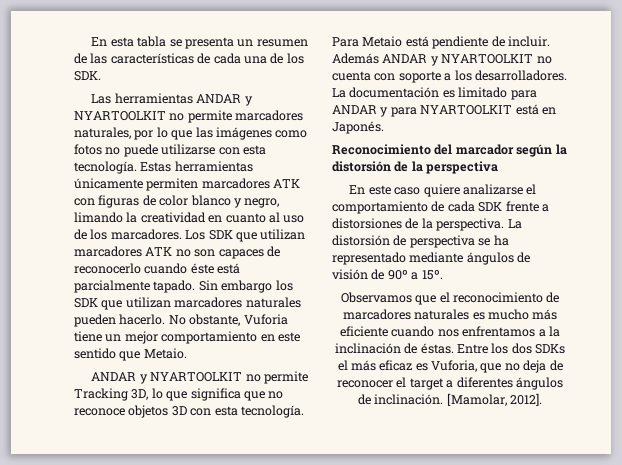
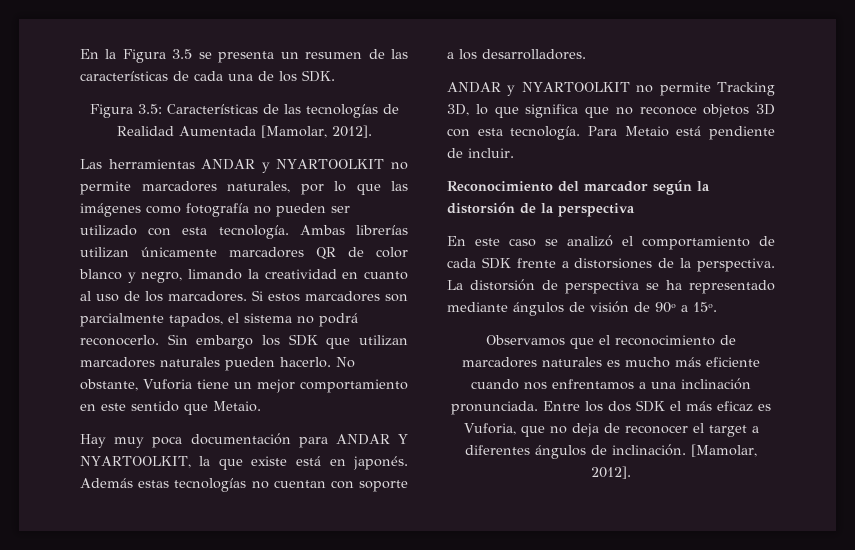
- En esta tabla se presenta un resumen de las características de cada una de los SDK.
+ En la Figura 3.5 se presenta un resumen de las características de cada una de los SDK.
+ Figura 3.5: Características de las tecnologías de Realidad Aumentada [Mamolar, 2012].
- Las herramientas ANDAR y NYARTOOLKIT no permite marcadores naturales, por lo que las imágenes como fotos no puede utilizarse con esta tecnología. Estas herramientas únicamente permiten marcadores ATK con figuras de color blanco y negro, limando la creatividad en cuanto al uso de los marcadores.
+ Las herramientas ANDAR y NYARTOOLKIT no permite marcadores naturales, por lo que las imágenes como fotografía no pueden ser utilizado con esta tecnología. Ambas librerías utilizan únicamente marcadores QR de color blanco y negro, limando la creatividad en cuanto al uso de los marcadores.
- Los SDK que utilizan marcadores ATK no son capaces de reconocerlo cuando éste está parcialmente tapado.
+ Si estos marcadores son parcialmente tapados, el sistema no podrá reconocerlo.
+ Hay muy poca documentación para ANDAR Y NYARTOOLKIT, la que existe está en japonés. Además estas tecnologías no cuentan con soporte a los desarrolladores.
- Además ANDAR y NYARTOOLKIT no cuenta con soporte a los desarrolladores. La documentación es limitado para ANDAR y para NYARTOOLKIT está en Japonés.
- En este caso quiere analizarse el comportamiento de cada SDK frente a distorsiones de la perspectiva.
+ En este caso se analizó el comportamiento de cada SDK frente a distorsiones de la perspectiva.
- Observamos que el reconocimiento de marcadores naturales es mucho más eficiente cuando nos enfrentamos a la inclinación de éstas.
+ Observamos que el reconocimiento de marcadores naturales es mucho más eficiente cuando nos enfrentamos a una inclinación pronunciada.
- Entre los dos SDKs el más eficaz es Vuforia, que no deja de reconocer el target a diferentes ángulos de inclinación.
+ Entre los dos SDK el más eficaz es Vuforia, que no deja de reconocer el target a diferentes ángulos de inclinación.

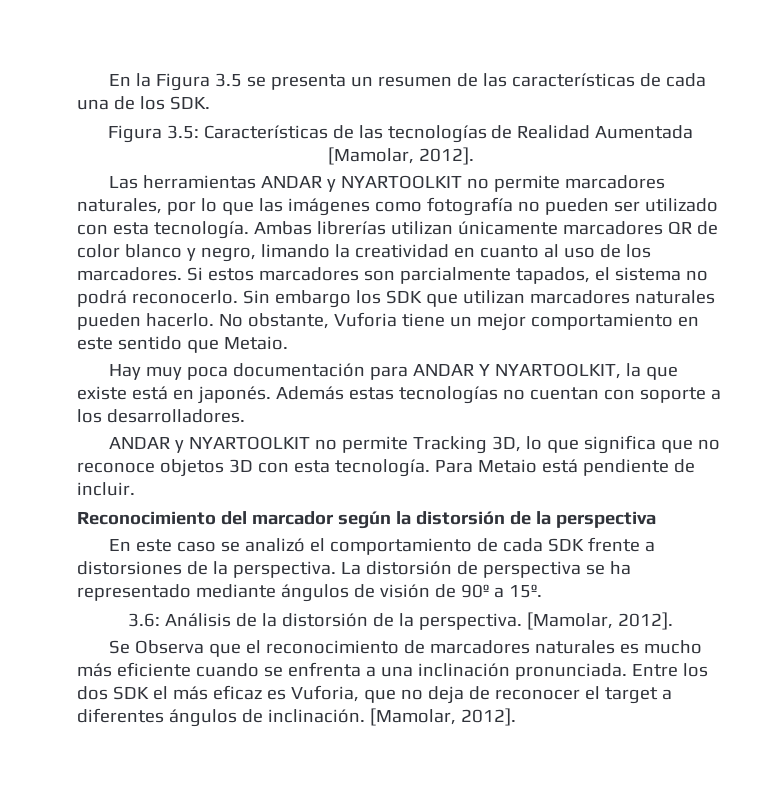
- Observamos que el reconocimiento de marcadores naturales es mucho más eficiente cuando nos enfrentamos a una inclinación pronunciada.
+ 3.6: Análisis de la distorsión de la perspectiva. [Mamolar, 2012].
+ Se Observa que el reconocimiento de marcadores naturales es mucho más eficiente cuando se enfrenta a una inclinación pronunciada.

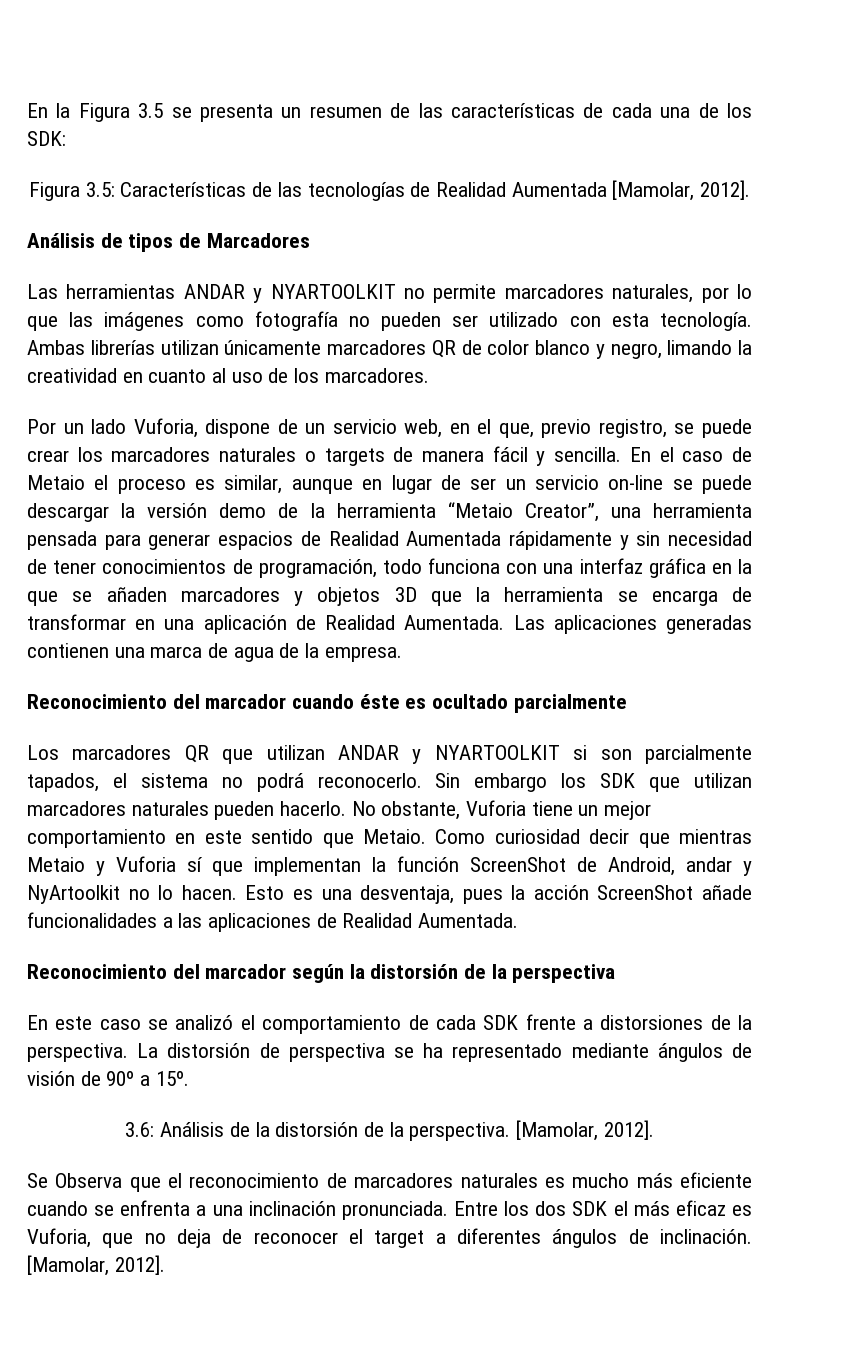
- En la Figura 3.5 se presenta un resumen de las características de cada una de los SDK.
+ En la Figura 3.5 se presenta un resumen de las características de cada una de los SDK:
+ Análisis de tipos de Marcadores
- Ambas librerías utilizan únicamente marcadores QR de color blanco y negro, limando la creatividad en cuanto al uso de los marcadores. Si estos marcadores son parcialmente tapados, el sistema no podrá reconocerlo.
+ Ambas librerías utilizan únicamente marcadores QR de color blanco y negro, limando la creatividad en cuanto al uso de los marcadores.
+ Por un lado Vuforia, dispone de un servicio web, en el que, previo registro, se puede crear los marcadores naturales o targets de manera fácil y sencilla. En el caso de Metaio el proceso es similar, aunque en lugar de ser un servicio on-line se puede descargar la versión demo de la herramienta “Metaio Creator”, una herramienta pensada para generar espacios de Realidad Aumentada rápidamente y sin necesidad de tener conocimientos de programación, todo funciona con una interfaz gráfica en la que se añaden marcadores y objetos 3D que la herramienta se encarga de transformar en una aplicación de Realidad Aumentada. Las aplicaciones generadas contienen una marca de agua de la empresa.
+ Reconocimiento del marcador cuando éste es ocultado parcialmente
+ Los marcadores QR que utilizan ANDAR y NYARTOOLKIT si son parcialmente tapados, el sistema no podrá reconocerlo.
- No obstante, Vuforia tiene un mejor comportamiento en este sentido que Metaio.
- Hay muy poca documentación para ANDAR Y NYARTOOLKIT, la que existe está en japonés. Además estas tecnologías no cuentan con soporte a los desarrolladores.
- ANDAR y NYARTOOLKIT no permite Tracking 3D, lo que significa que no reconoce objetos 3D con esta tecnología. Para Metaio está pendiente de incluir.
+ No obstante, Vuforia tiene un mejor comportamiento en este sentido que Metaio. Como curiosidad decir que mientras Metaio y Vuforia sí que implementan la función ScreenShot de Android, andar y NyArtoolkit no lo hacen. Esto es una desventaja, pues la acción ScreenShot añade funcionalidades a las aplicaciones de Realidad Aumentada.

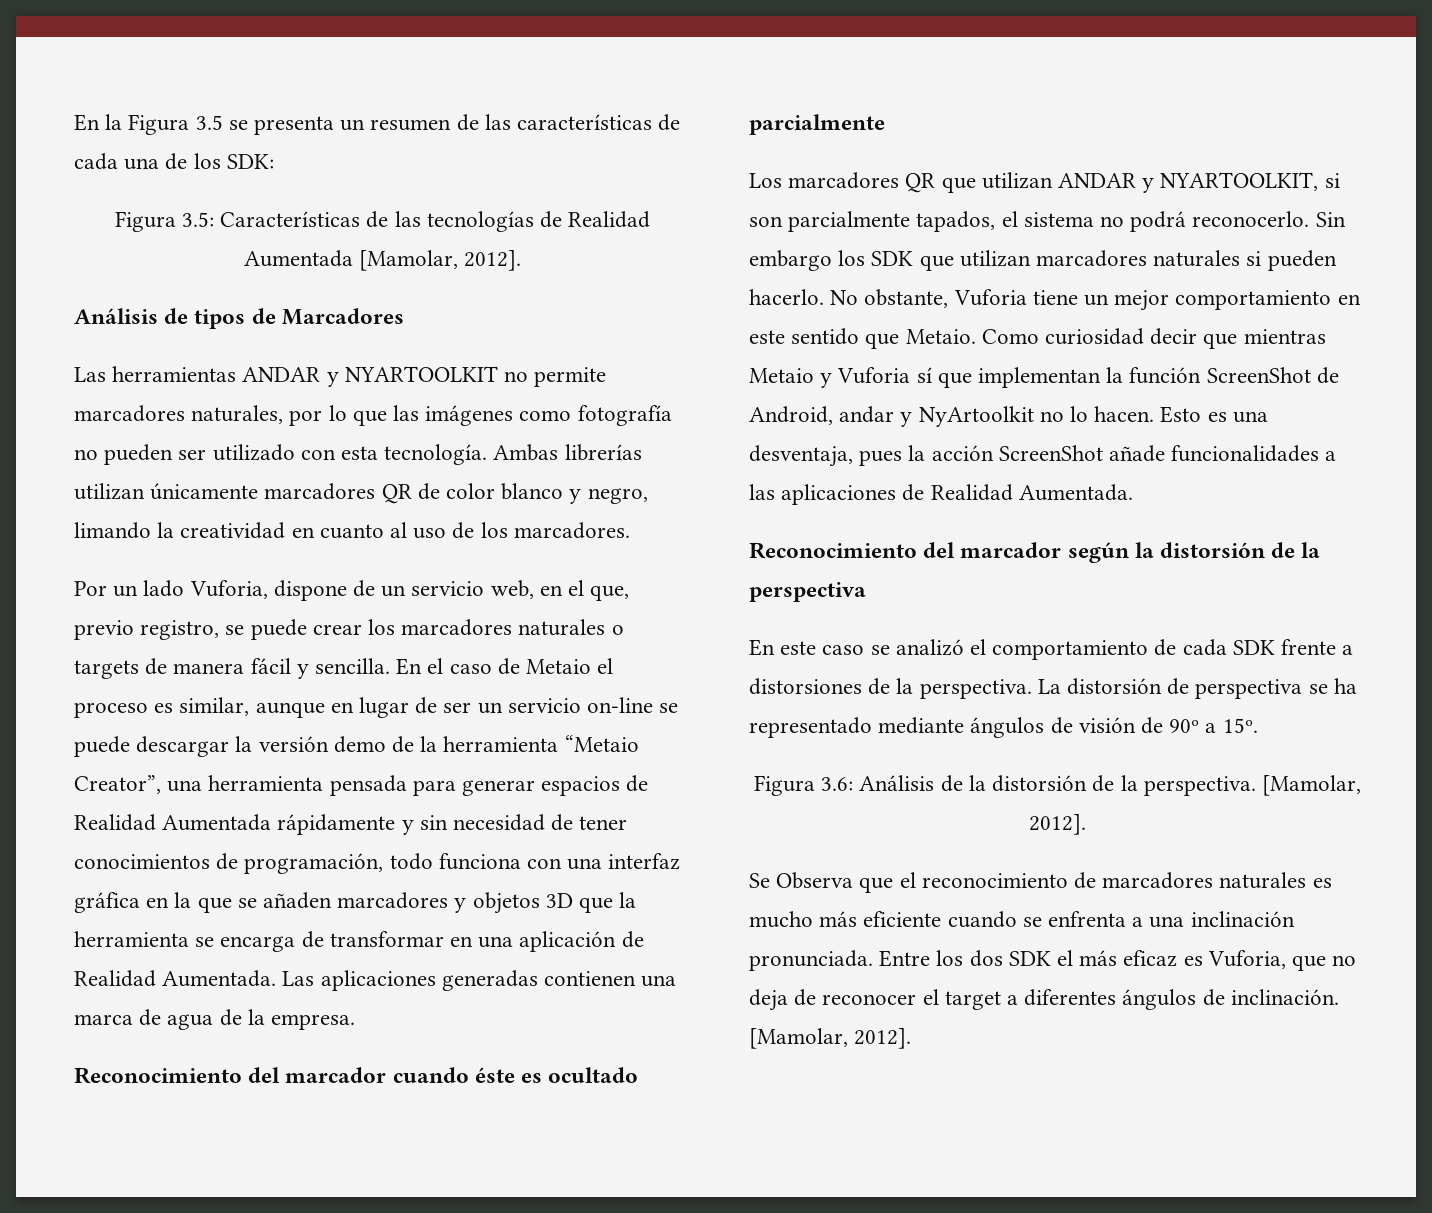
- Los marcadores QR que utilizan ANDAR y NYARTOOLKIT si son parcialmente tapados, el sistema no podrá reconocerlo.
+ Los marcadores QR que utilizan ANDAR y NYARTOOLKIT, si son parcialmente tapados, el sistema no podrá reconocerlo.
- Sin embargo los SDK que utilizan marcadores naturales pueden hacerlo.
+ Sin embargo los SDK que utilizan marcadores naturales si pueden hacerlo.
- 3.6: Análisis de la distorsión de la perspectiva.
+ Figura 3.6: Análisis de la distorsión de la perspectiva.

